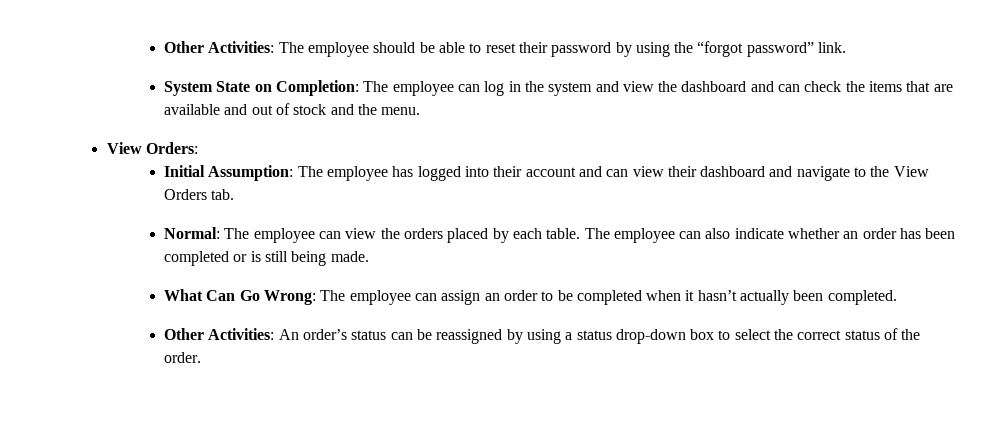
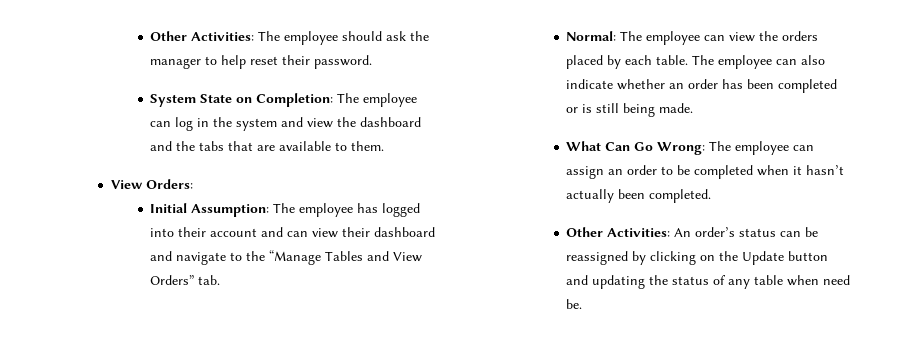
- Other Activities: The employee should be able to reset their password by using the “forgot password” link.
+ Other Activities: The employee should ask the manager to help reset their password.
- System State on Completion: The employee can log in the system and view the dashboard and can check the items that are available and out of stock and the menu.
+ System State on Completion: The employee can log in the system and view the dashboard and the tabs that are available to them.
- Initial Assumption: The employee has logged into their account and can view their dashboard and navigate to the View Orders tab.
+ Initial Assumption: The employee has logged into their account and can view their dashboard and navigate to the “Manage Tables and View Orders” tab.
- Other Activities: An order’s status can be reassigned by using a status drop-down box to select the correct status of the order.
+ Other Activities: An order’s status can be reassigned by clicking on the Update button and updating the status of any table when need be.

